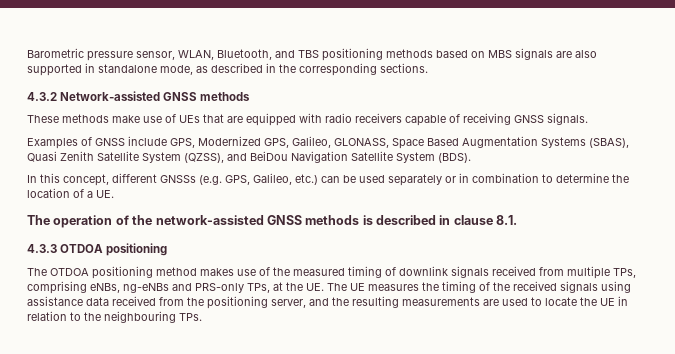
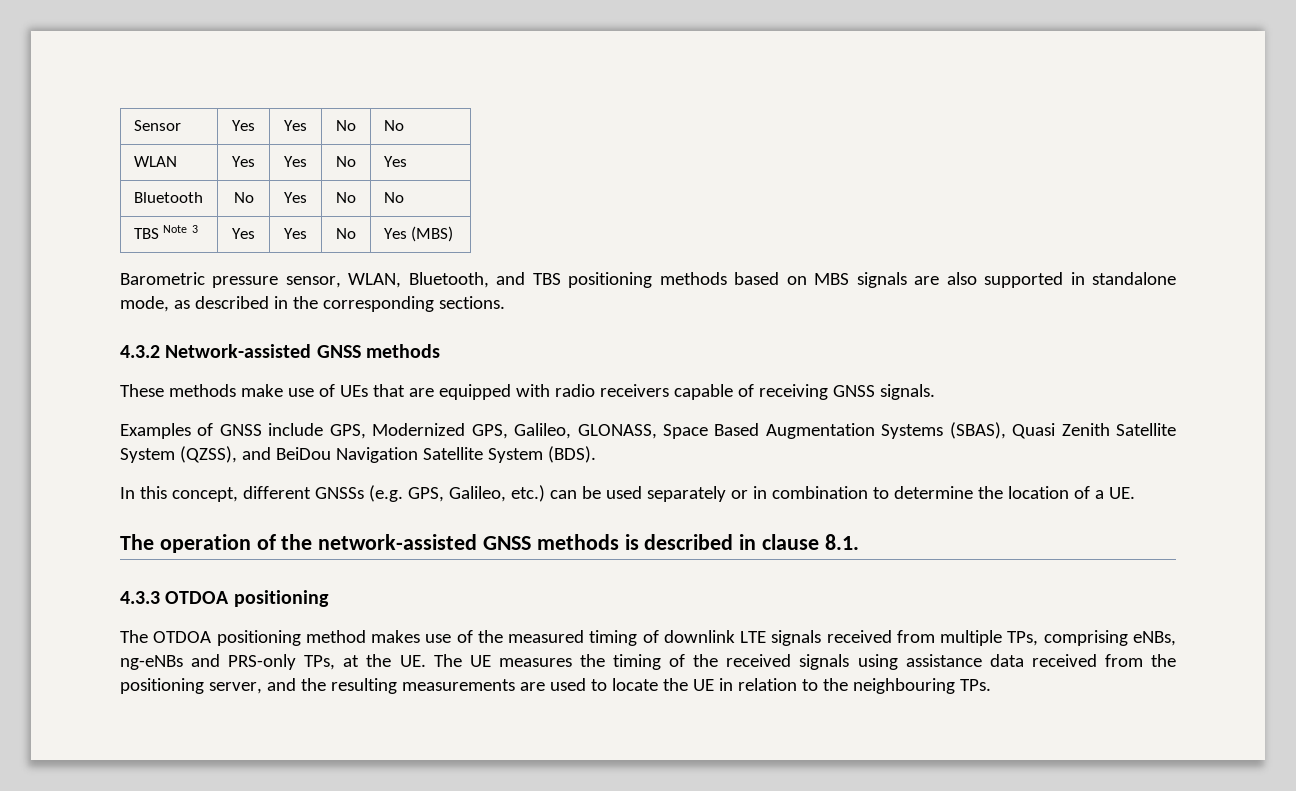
+ Sensor | Yes | Yes | No | No
+ WLAN | Yes | Yes | No | Yes
+ Bluetooth | No | Yes | No | No
+ TBS Note 3 | Yes | Yes | No | Yes (MBS)
- The OTDOA positioning method makes use of the measured timing of downlink signals received from multiple TPs, comprising eNBs, ng-eNBs and PRS-only TPs, at the UE. The UE measures the timing of the received signals using assistance data received from the positioning server, and the resulting measurements are used to locate the UE in relation to the neighbouring TPs.
+ The OTDOA positioning method makes use of the measured timing of downlink LTE signals received from multiple TPs, comprising eNBs, ng-eNBs and PRS-only TPs, at the UE. The UE measures the timing of the received signals using assistance data received from the positioning server, and the resulting measurements are used to locate the UE in relation to the neighbouring TPs.

